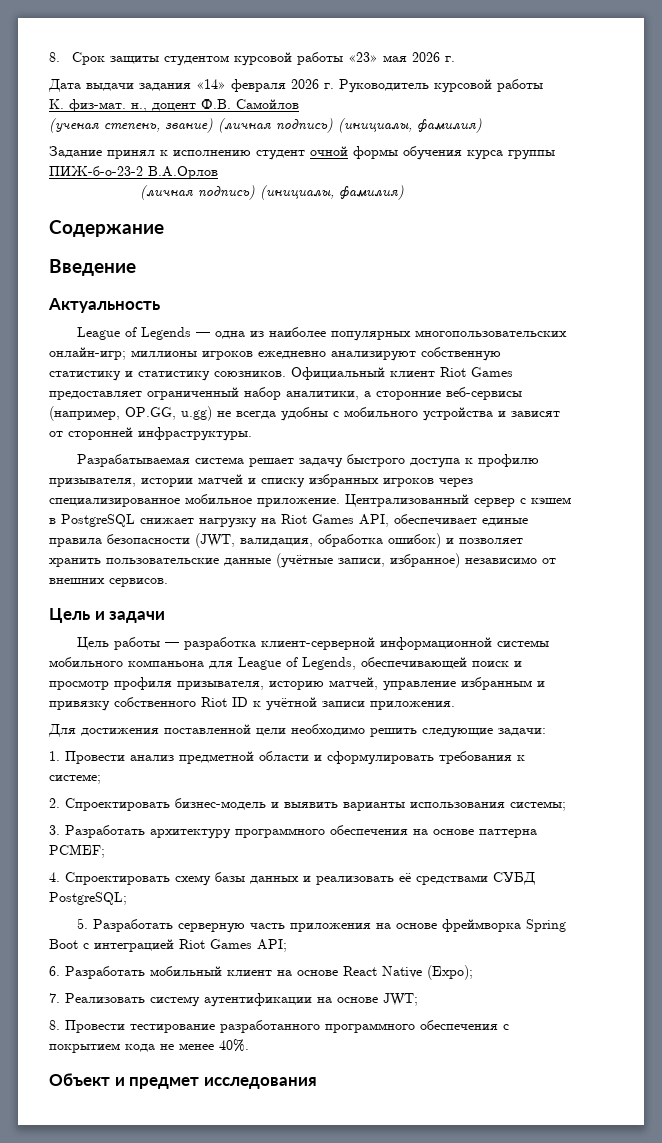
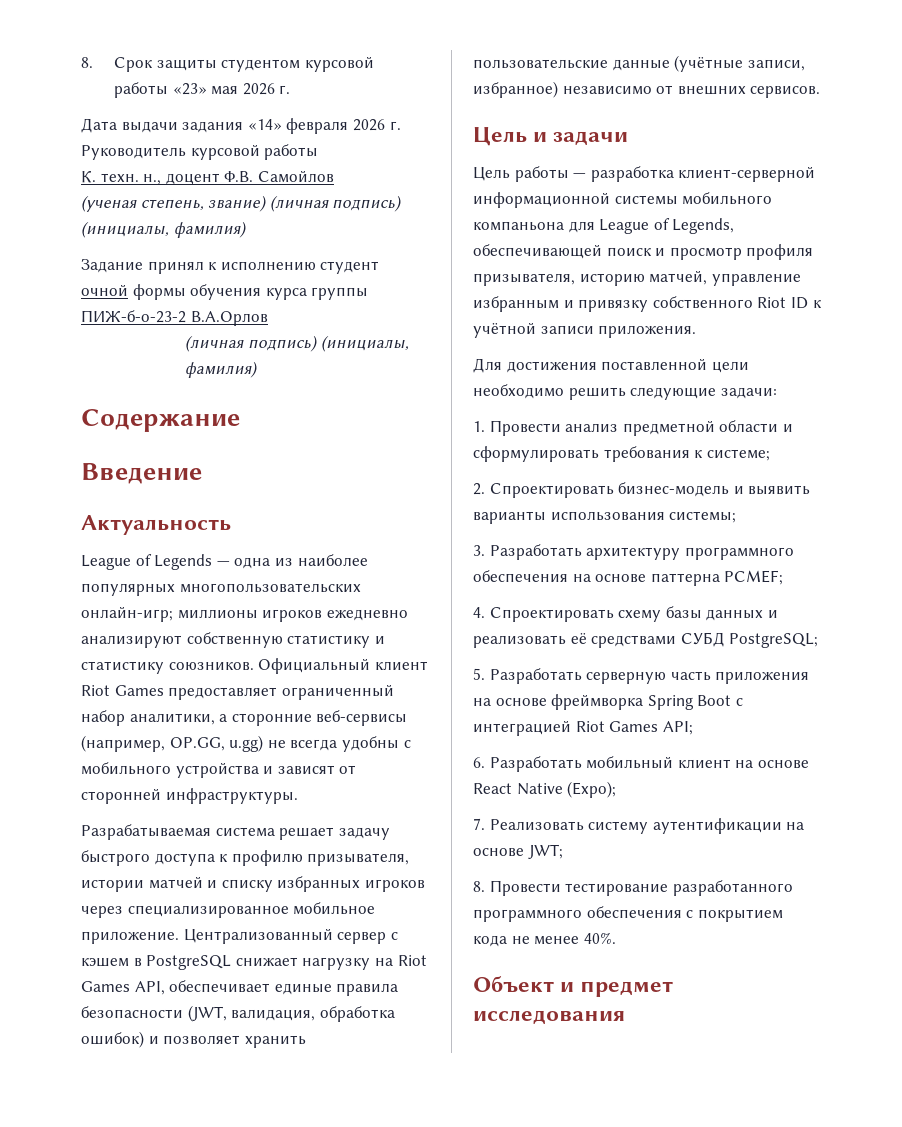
- К. физ-мат. н., доцент Ф.В. Самойлов
+ К. техн. н., доцент Ф.В. Самойлов

